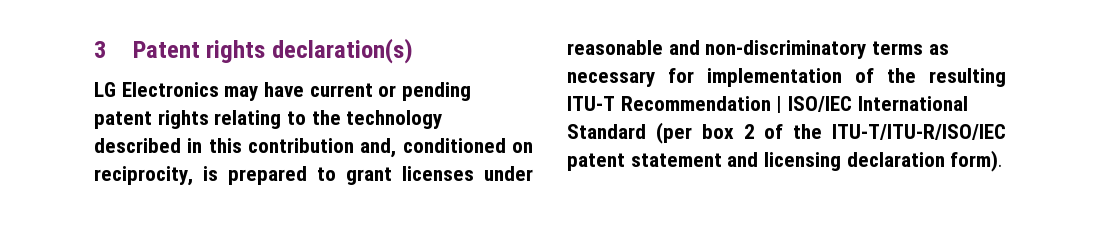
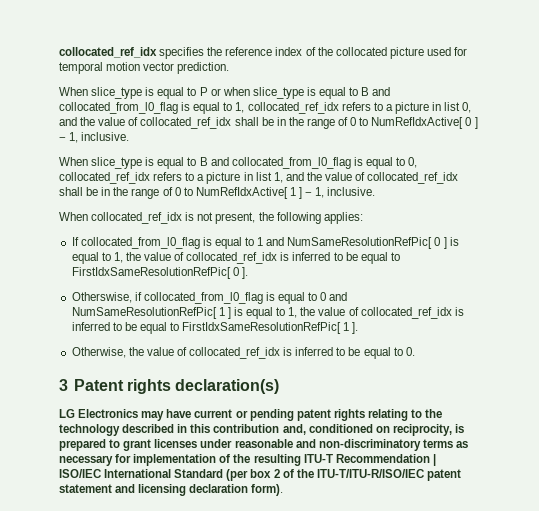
+ collocated_ref_idx specifies the reference index of the collocated picture used for temporal motion vector prediction.
+ When slice_type is equal to P or when slice_type is equal to B and collocated_from_l0_flag is equal to 1, collocated_ref_idx refers to a picture in list 0, and the value of collocated_ref_idx shall be in the range of 0 to NumRefIdxActive[ 0 ] − 1, inclusive.
+ When slice_type is equal to B and collocated_from_l0_flag is equal to 0, collocated_ref_idx refers to a picture in list 1, and the value of collocated_ref_idx shall be in the range of 0 to NumRefIdxActive[ 1 ] − 1, inclusive.
+ When collocated_ref_idx is not present, the following applies:
+ If collocated_from_l0_flag is equal to 1 and NumSameResolutionRefPic[ 0 ] is equal to 1, the value of collocated_ref_idx is inferred to be equal to FirstIdxSameResolutionRefPic[ 0 ].
+ Otherswise, if collocated_from_l0_flag is equal to 0 and NumSameResolutionRefPic[ 1 ] is equal to 1, the value of collocated_ref_idx is inferred to be equal to FirstIdxSameResolutionRefPic[ 1 ].
+ Otherwise, the value of collocated_ref_idx is inferred to be equal to 0.

